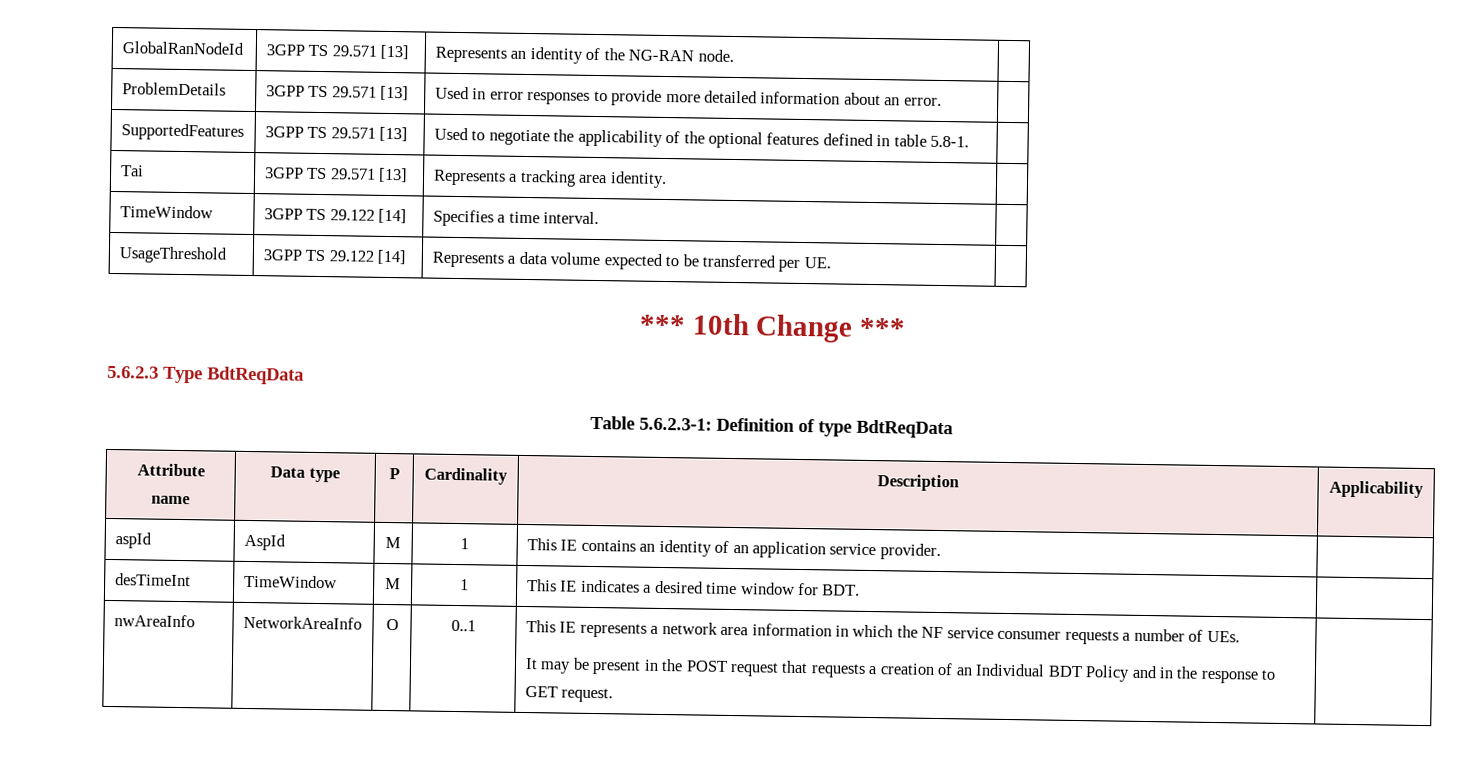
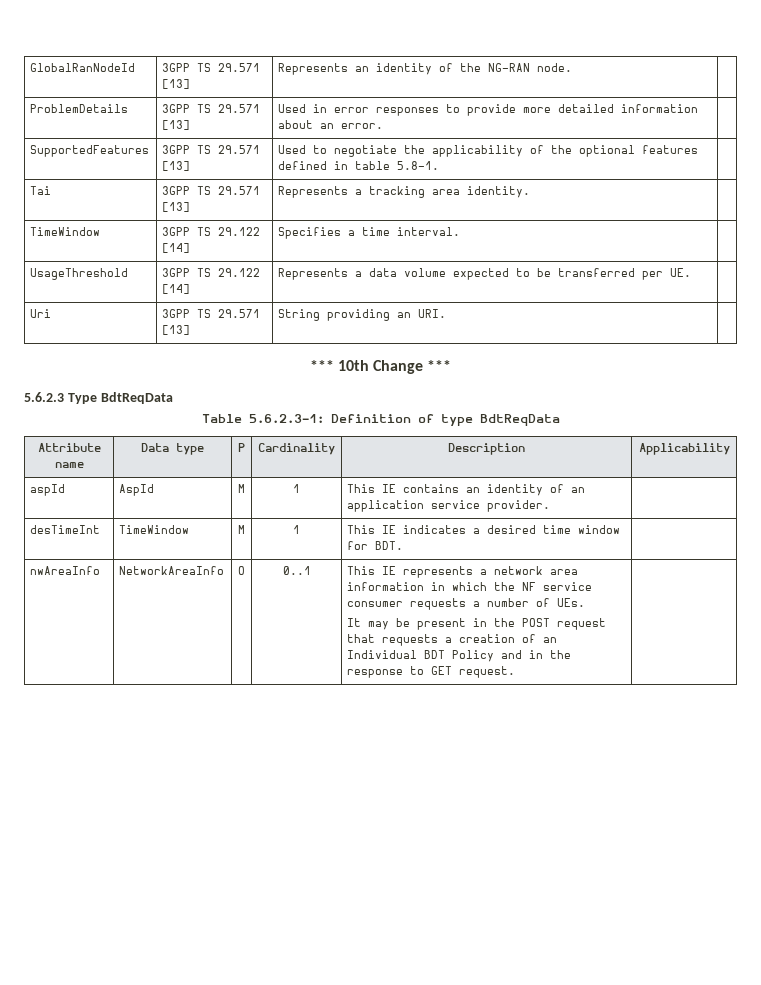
+ Uri | 3GPP TS 29.571 [13] | String providing an URI. |

